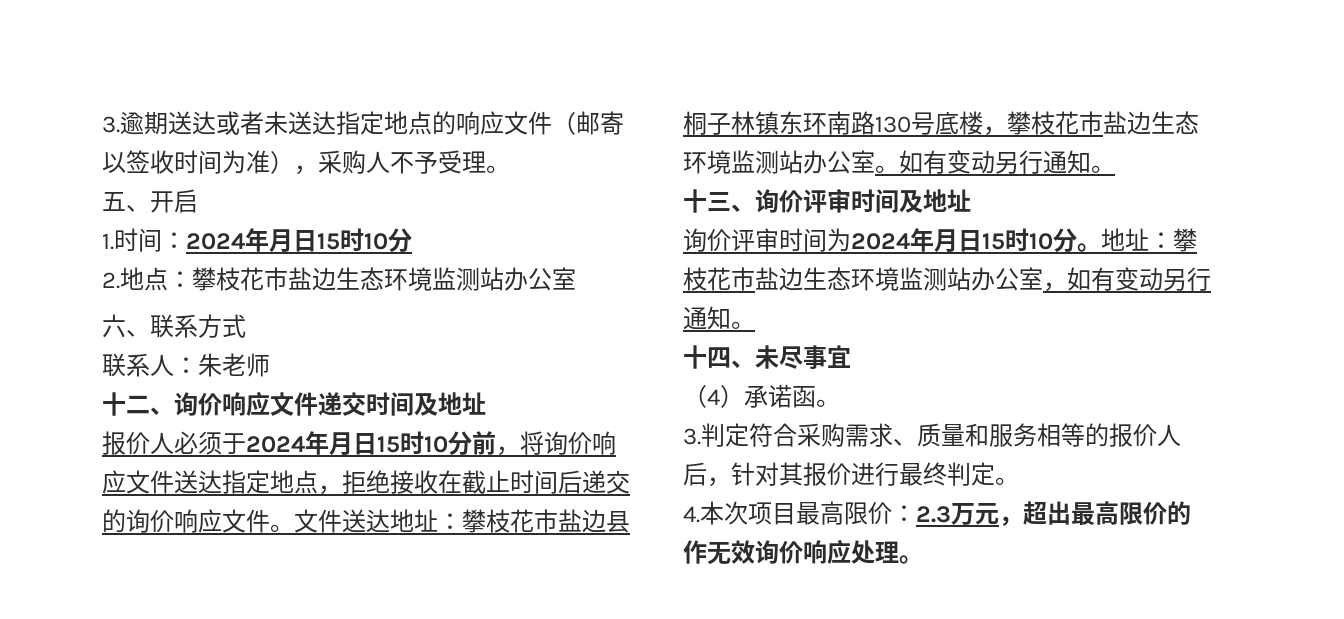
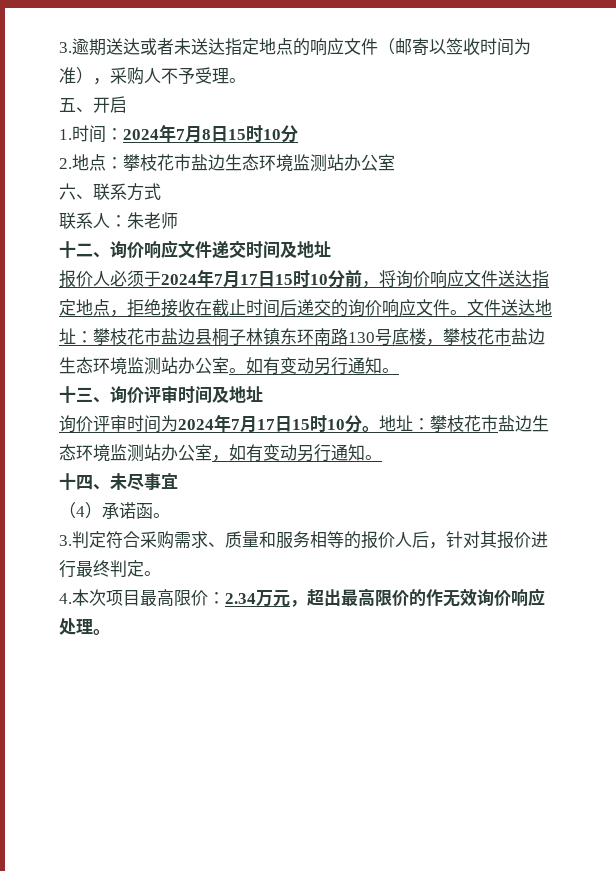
- 1.时间：2024年月日15时10分
+ 1.时间：2024年7月8日15时10分
- 报价人必须于2024年月日15时10分前，将询价响应文件送达指定地点，拒绝接收在截止时间后递交的询价响应文件。
+ 报价人必须于2024年7月17日15时10分前，将询价响应文件送达指定地点，拒绝接收在截止时间后递交的询价响应文件。
- 询价评审时间为2024年月日15时10分。
+ 询价评审时间为2024年7月17日15时10分。
- 4.本次项目最高限价：2.3万元，超出最高限价的作无效询价响应处理。
+ 4.本次项目最高限价：2.34万元，超出最高限价的作无效询价响应处理。

